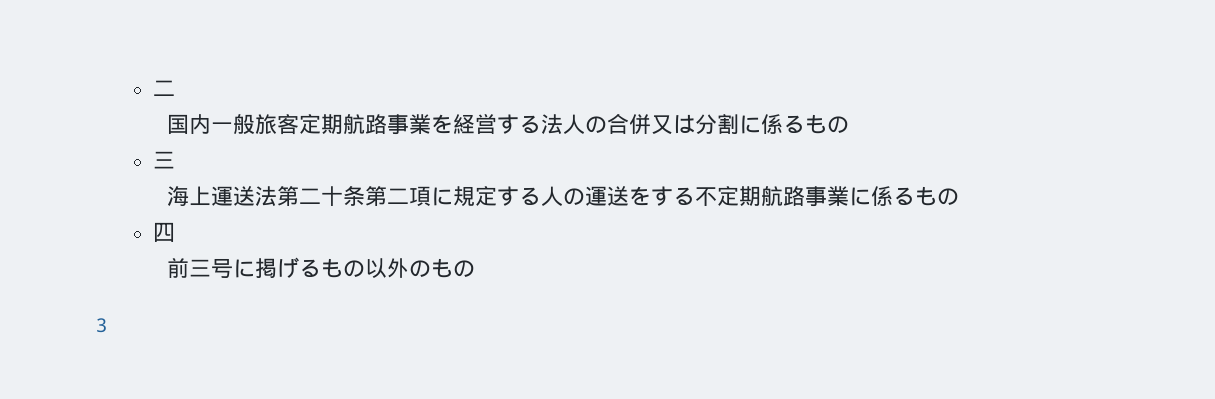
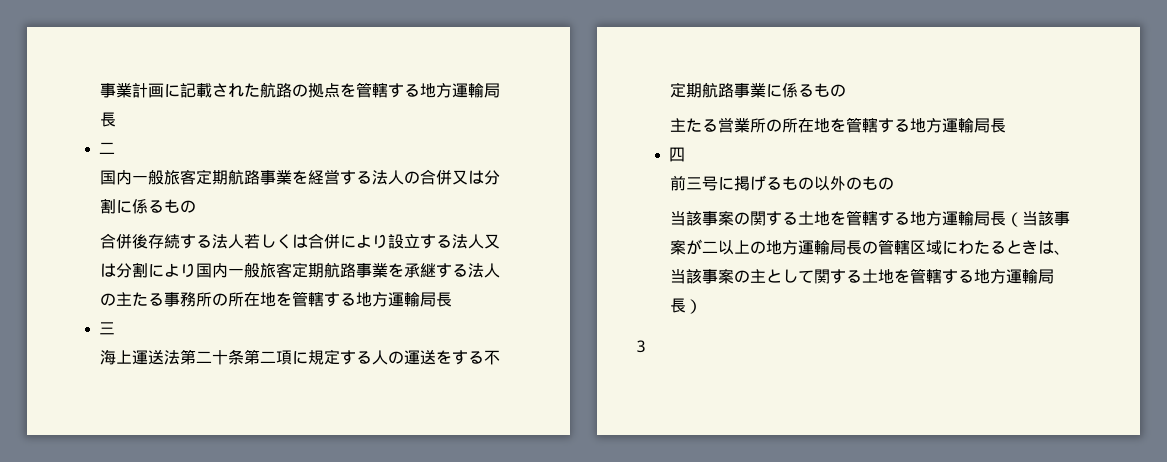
+ 事業計画に記載された航路の拠点を管轄する地方運輸局長
+ 合併後存続する法人若しくは合併により設立する法人又は分割により国内一般旅客定期航路事業を承継する法人の主たる事務所の所在地を管轄する地方運輸局長
+ 主たる営業所の所在地を管轄する地方運輸局長
+ 当該事案の関する土地を管轄する地方運輸局長（当該事案が二以上の地方運輸局長の管轄区域にわたるときは、当該事案の主として関する土地を管轄する地方運輸局長）

